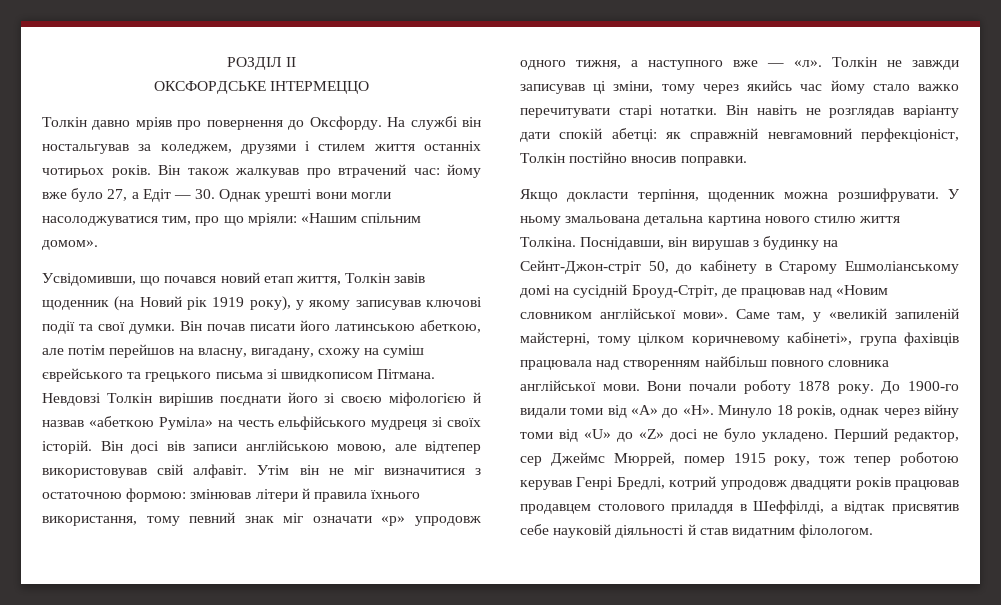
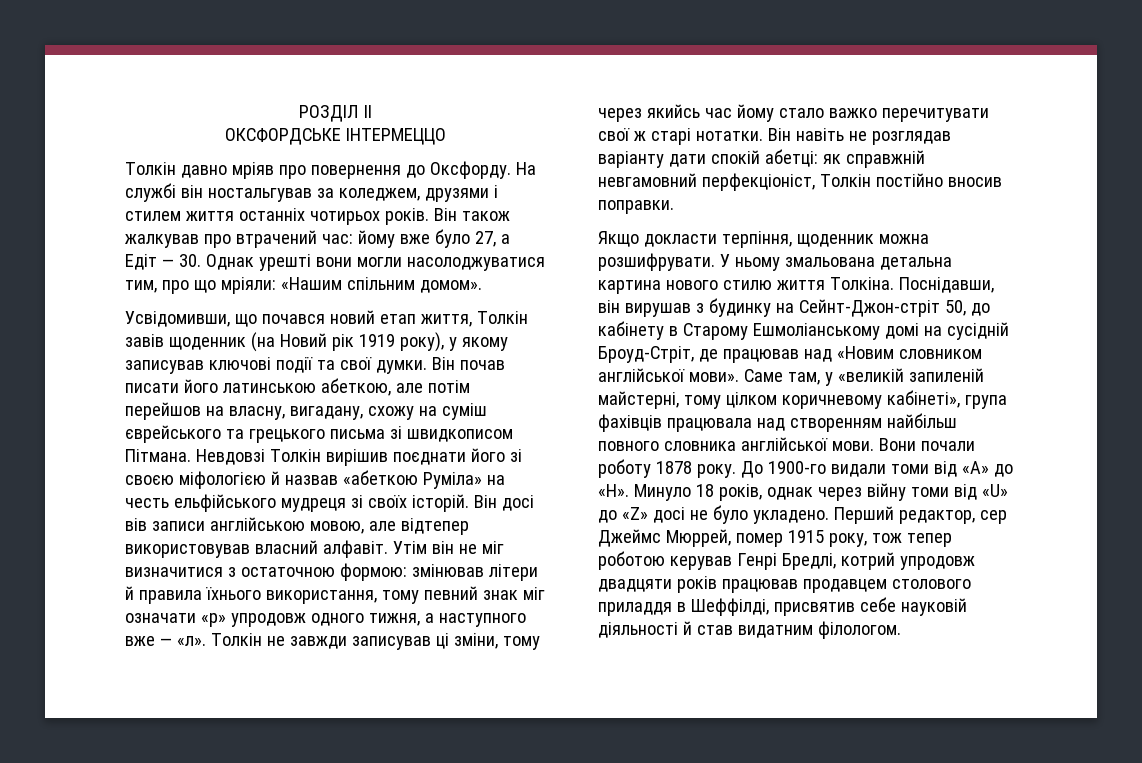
- Він досі вів записи англійською мовою, але відтепер використовував свій алфавіт.
+ Він досі вів записи англійською мовою, але відтепер використовував власний алфавіт.
- Толкін не завжди записував ці зміни, тому через якийсь час йому стало важко перечитувати старі нотатки.
+ Толкін не завжди записував ці зміни, тому через якийсь час йому стало важко перечитувати свої ж старі нотатки.
- Перший редактор, сер Джеймс Мюррей, помер 1915 року, тож тепер роботою керував Генрі Бредлі, котрий упродовж двадцяти років працював продавцем столового приладдя в Шеффілді, а відтак присвятив себе науковій діяльності й став видатним філологом.
+ Перший редактор, сер Джеймс Мюррей, помер 1915 року, тож тепер роботою керував Генрі Бредлі, котрий упродовж двадцяти років працював продавцем столового приладдя в Шеффілді, присвятив себе науковій діяльності й став видатним філологом.

